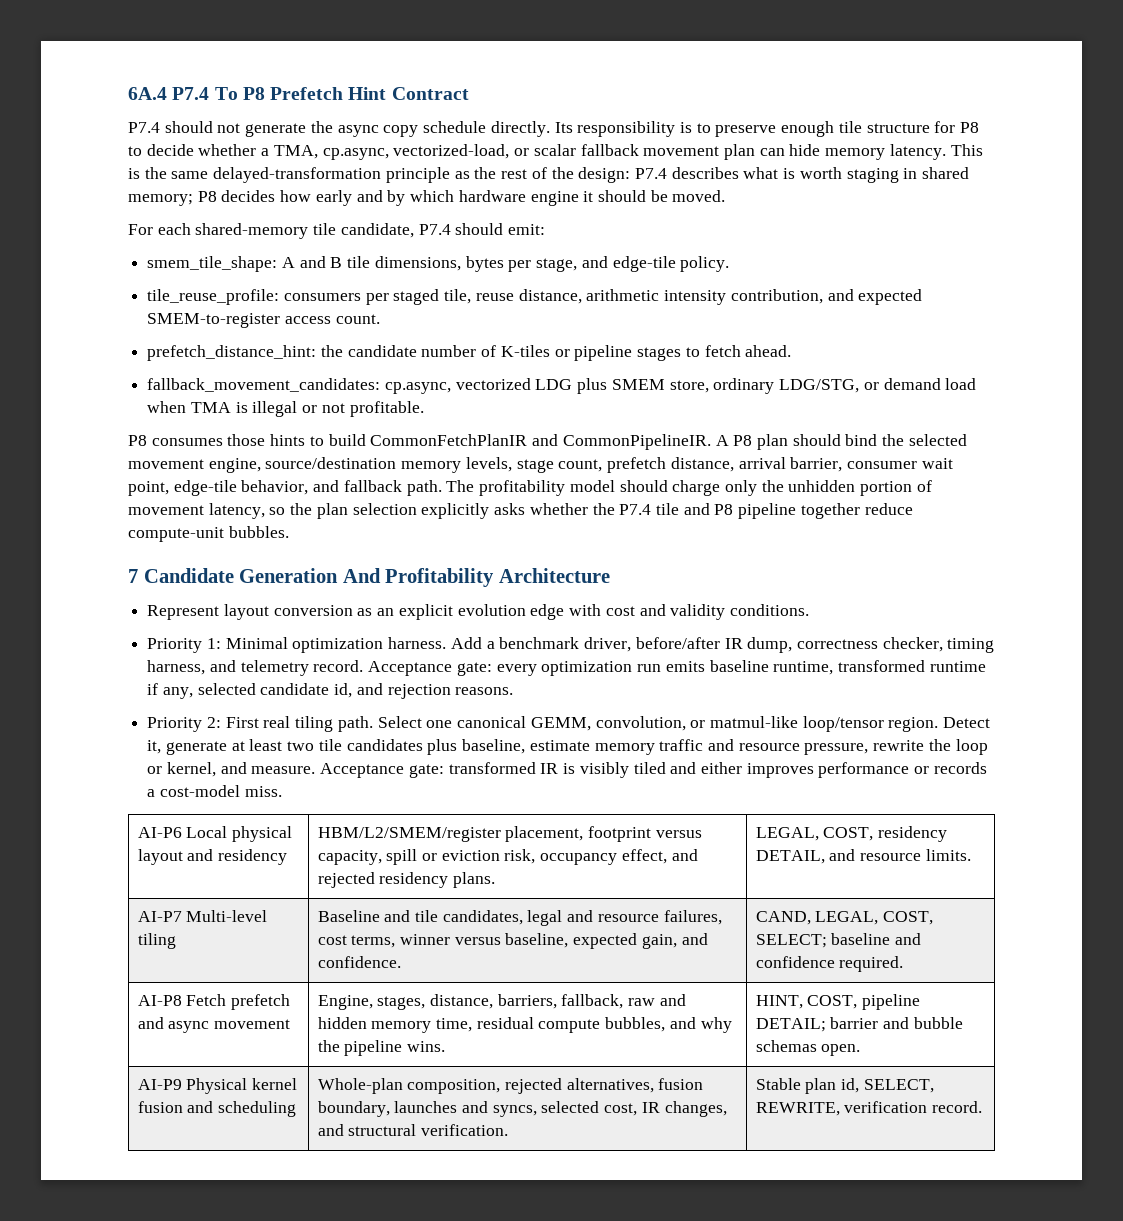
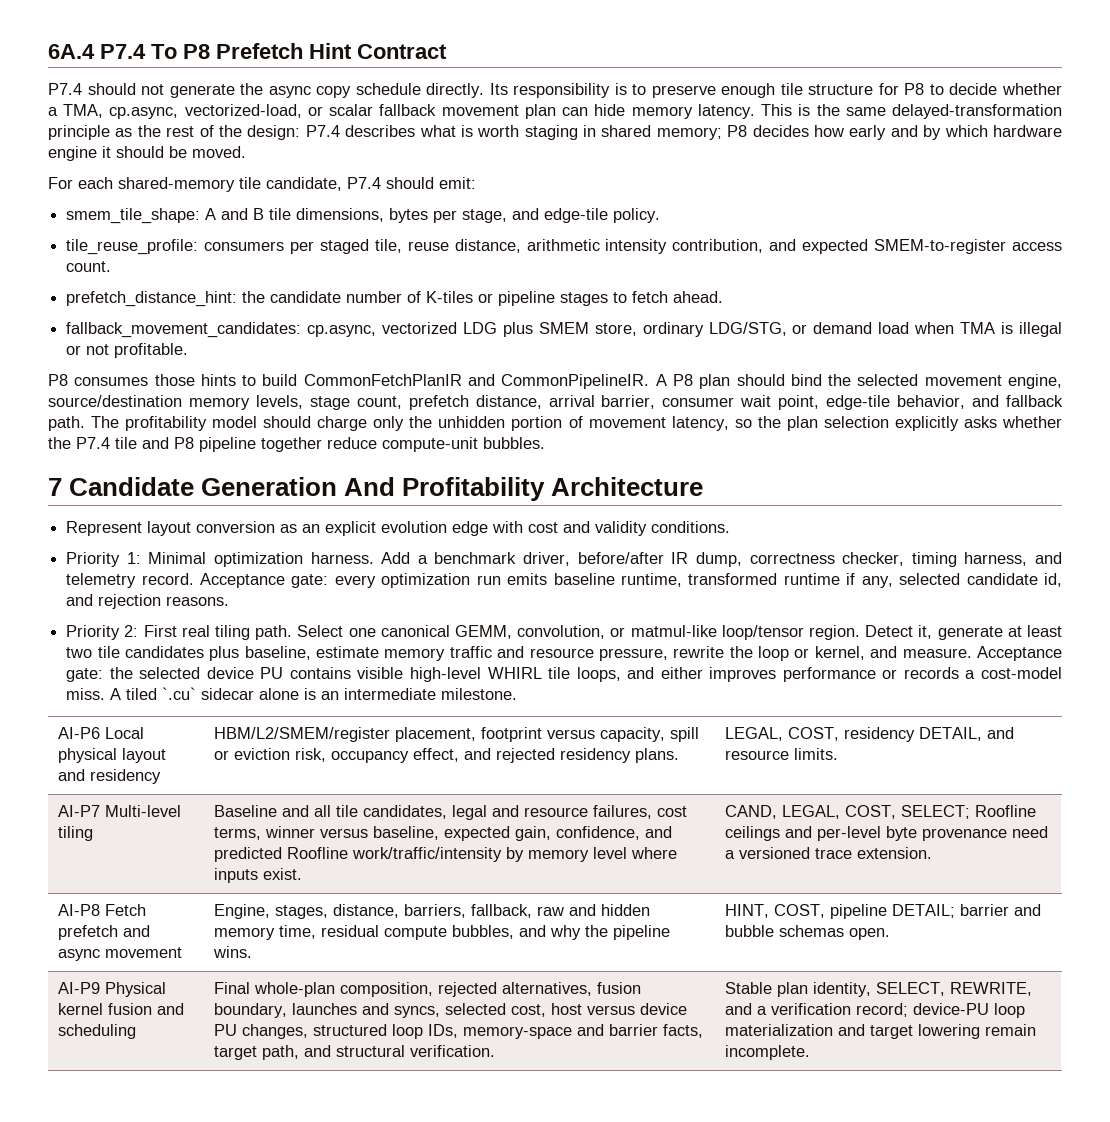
- Acceptance gate: transformed IR is visibly tiled and either improves performance or records a cost-model miss.
+ Acceptance gate: the selected device PU contains visible high-level WHIRL tile loops, and either improves performance or records a cost-model miss. A tiled `.cu` sidecar alone is an intermediate milestone.
- Baseline and tile candidates, legal and resource failures, cost terms, winner versus baseline, expected gain, and confidence. | CAND, LEGAL, COST, SELECT; baseline and confidence required.
+ Baseline and all tile candidates, legal and resource failures, cost terms, winner versus baseline, expected gain, confidence, and predicted Roofline work/traffic/intensity by memory level where inputs exist. | CAND, LEGAL, COST, SELECT; Roofline ceilings and per-level byte provenance need a versioned trace extension.
- Whole-plan composition, rejected alternatives, fusion boundary, launches and syncs, selected cost, IR changes, and structural verification.
+ Final whole-plan composition, rejected alternatives, fusion boundary, launches and syncs, selected cost, host versus device PU changes, structured loop IDs, memory-space and barrier facts, target path, and structural verification.
- Stable plan id, SELECT, REWRITE, verification record.
+ Stable plan identity, SELECT, REWRITE, and a verification record; device-PU loop materialization and target lowering remain incomplete.

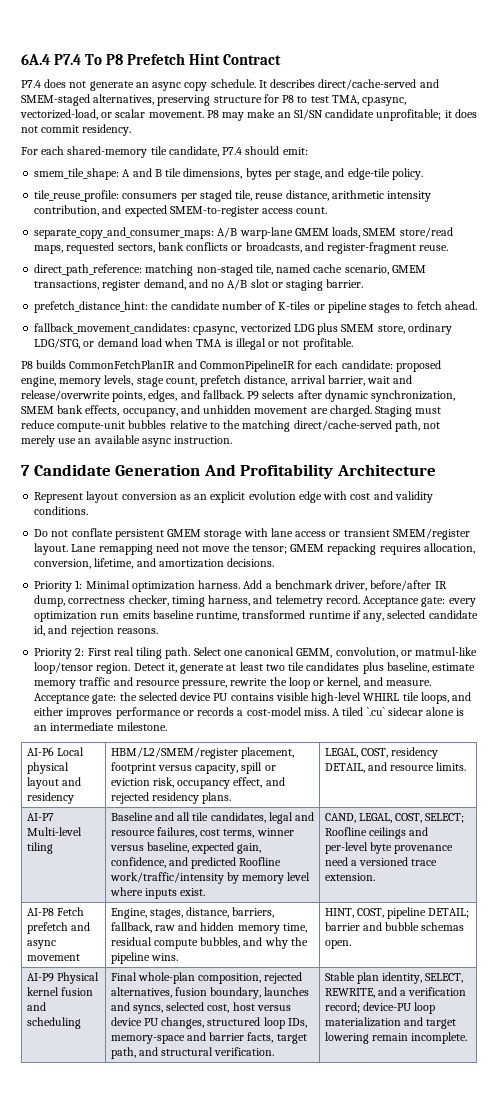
- P7.4 should not generate the async copy schedule directly. Its responsibility is to preserve enough tile structure for P8 to decide whether a TMA, cp.async, vectorized-load, or scalar fallback movement plan can hide memory latency. This is the same delayed-transformation principle as the rest of the design: P7.4 describes what is worth staging in shared memory; P8 decides how early and by which hardware engine it should be moved.
+ P7.4 does not generate an async copy schedule. It describes direct/cache-served and SMEM-staged alternatives, preserving structure for P8 to test TMA, cp.async, vectorized-load, or scalar movement. P8 may make an S1/SN candidate unprofitable; it does not commit residency.
+ separate_copy_and_consumer_maps: A/B warp-lane GMEM loads, SMEM store/read maps, requested sectors, bank conflicts or broadcasts, and register-fragment reuse.
+ direct_path_reference: matching non-staged tile, named cache scenario, GMEM transactions, register demand, and no A/B slot or staging barrier.
- P8 consumes those hints to build CommonFetchPlanIR and CommonPipelineIR. A P8 plan should bind the selected movement engine, source/destination memory levels, stage count, prefetch distance, arrival barrier, consumer wait point, edge-tile behavior, and fallback path. The profitability model should charge only the unhidden portion of movement latency, so the plan selection explicitly asks whether the P7.4 tile and P8 pipeline together reduce compute-unit bubbles.
+ P8 builds CommonFetchPlanIR and CommonPipelineIR for each candidate: proposed engine, memory levels, stage count, prefetch distance, arrival barrier, wait and release/overwrite points, edges, and fallback. P9 selects after dynamic synchronization, SMEM bank effects, occupancy, and unhidden movement are charged. Staging must reduce compute-unit bubbles relative to the matching direct/cache-served path, not merely use an available async instruction.
+ Do not conflate persistent GMEM storage with lane access or transient SMEM/register layout. Lane remapping need not move the tensor; GMEM repacking requires allocation, conversion, lifetime, and amortization decisions.

